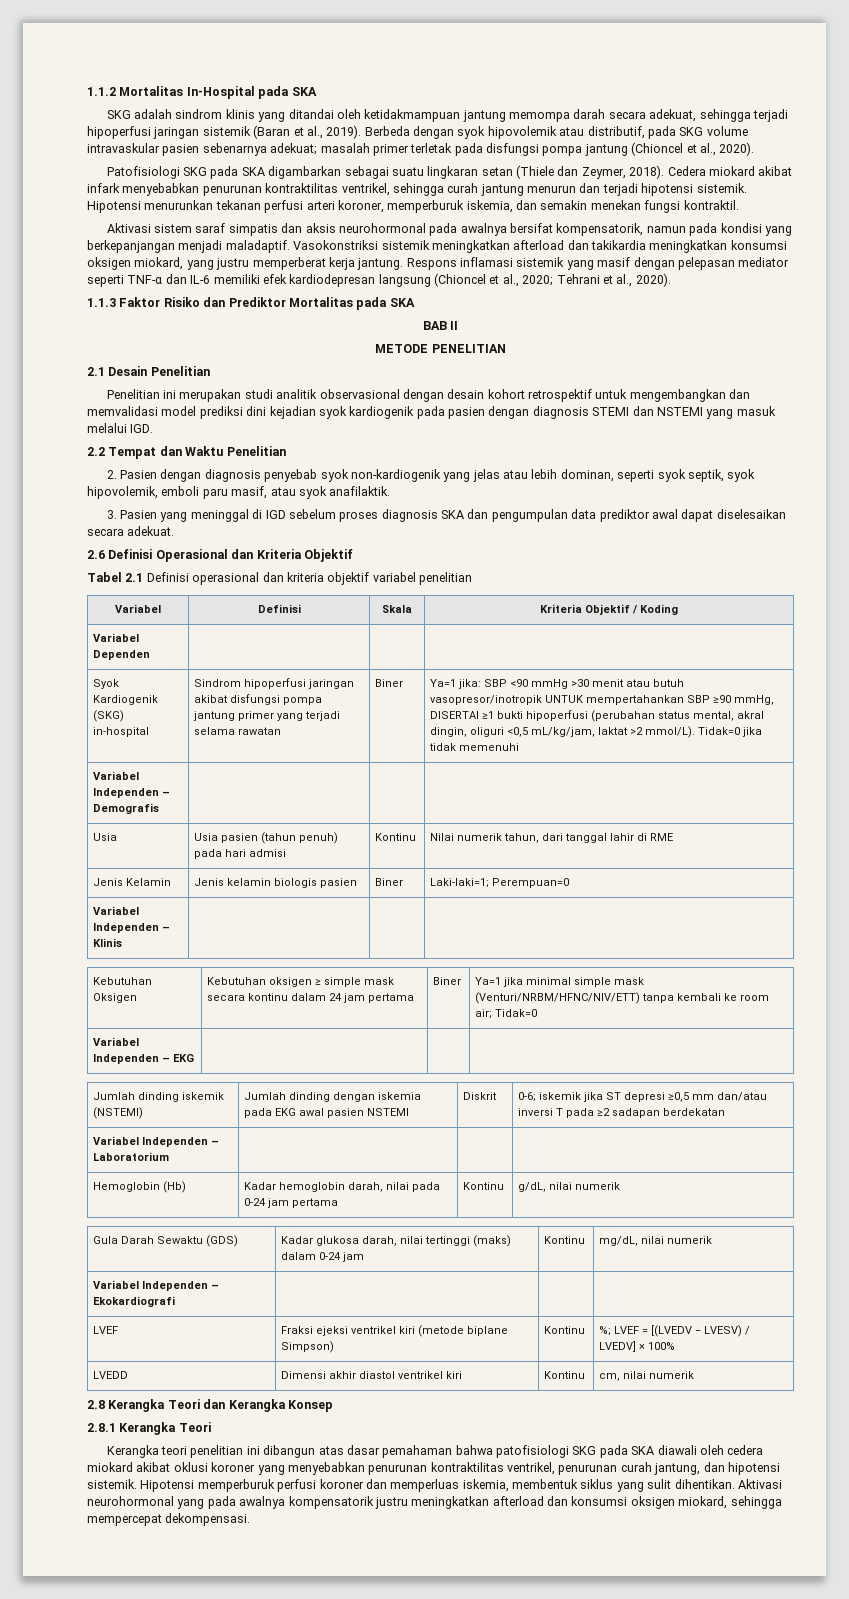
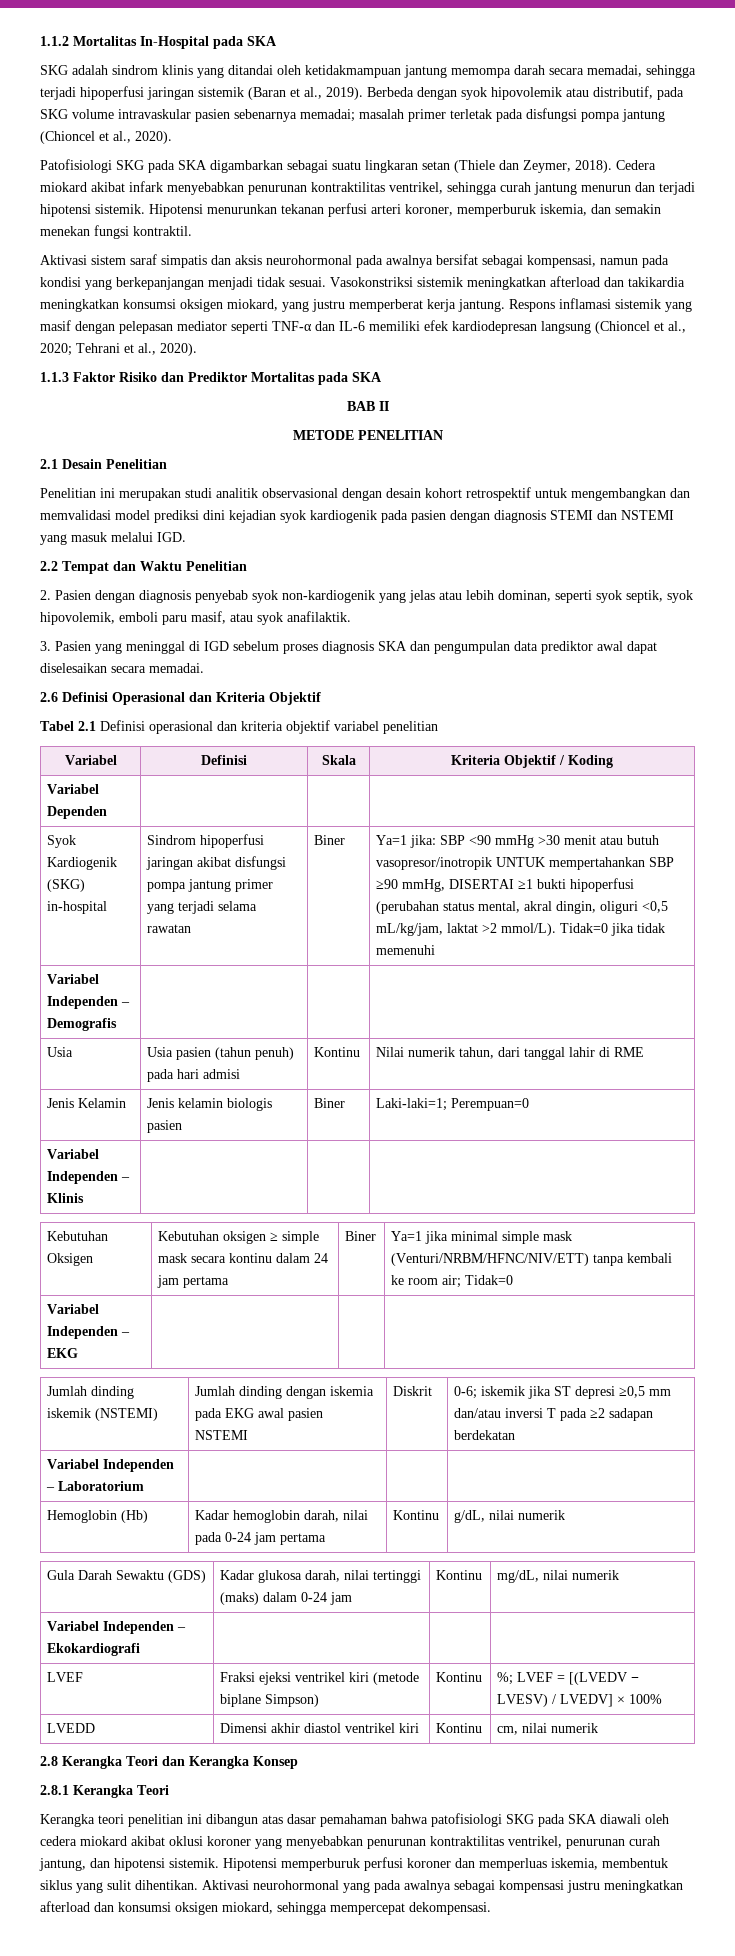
- SKG adalah sindrom klinis yang ditandai oleh ketidakmampuan jantung memompa darah secara adekuat, sehingga terjadi hipoperfusi jaringan sistemik (Baran et al., 2019).
+ SKG adalah sindrom klinis yang ditandai oleh ketidakmampuan jantung memompa darah secara memadai, sehingga terjadi hipoperfusi jaringan sistemik (Baran et al., 2019).
- Berbeda dengan syok hipovolemik atau distributif, pada SKG volume intravaskular pasien sebenarnya adekuat; masalah primer terletak pada disfungsi pompa jantung (Chioncel et al., 2020).
+ Berbeda dengan syok hipovolemik atau distributif, pada SKG volume intravaskular pasien sebenarnya memadai; masalah primer terletak pada disfungsi pompa jantung (Chioncel et al., 2020).
- Aktivasi sistem saraf simpatis dan aksis neurohormonal pada awalnya bersifat kompensatorik, namun pada kondisi yang berkepanjangan menjadi maladaptif.
+ Aktivasi sistem saraf simpatis dan aksis neurohormonal pada awalnya bersifat sebagai kompensasi, namun pada kondisi yang berkepanjangan menjadi tidak sesuai.
- 3. Pasien yang meninggal di IGD sebelum proses diagnosis SKA dan pengumpulan data prediktor awal dapat diselesaikan secara adekuat.
+ 3. Pasien yang meninggal di IGD sebelum proses diagnosis SKA dan pengumpulan data prediktor awal dapat diselesaikan secara memadai.
- Aktivasi neurohormonal yang pada awalnya kompensatorik justru meningkatkan afterload dan konsumsi oksigen miokard, sehingga mempercepat dekompensasi.
+ Aktivasi neurohormonal yang pada awalnya sebagai kompensasi justru meningkatkan afterload dan konsumsi oksigen miokard, sehingga mempercepat dekompensasi.

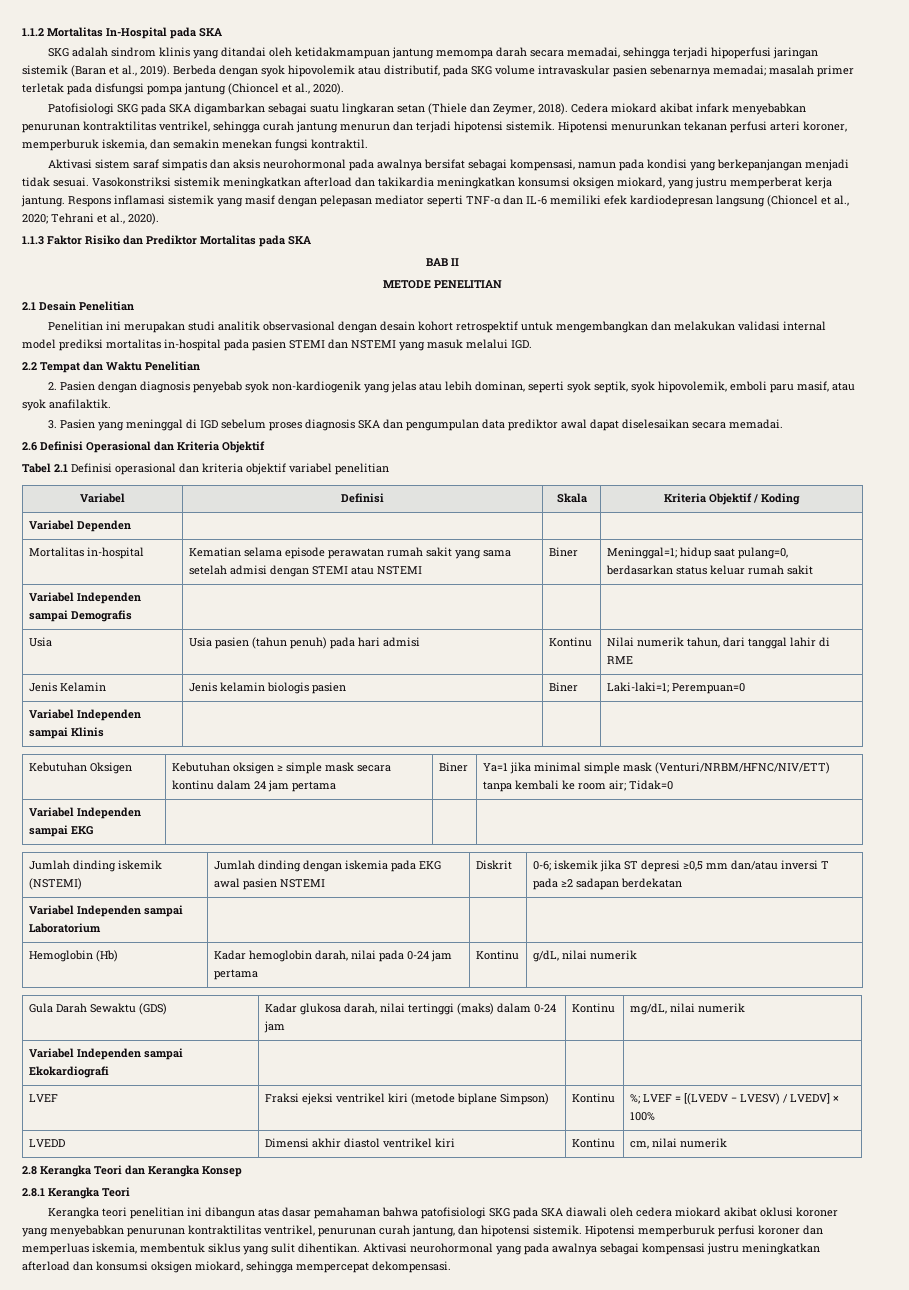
- Penelitian ini merupakan studi analitik observasional dengan desain kohort retrospektif untuk mengembangkan dan memvalidasi model prediksi dini kejadian syok kardiogenik pada pasien dengan diagnosis STEMI dan NSTEMI yang masuk melalui IGD.
+ Penelitian ini merupakan studi analitik observasional dengan desain kohort retrospektif untuk mengembangkan dan melakukan validasi internal model prediksi mortalitas in-hospital pada pasien STEMI dan NSTEMI yang masuk melalui IGD.
- Syok Kardiogenik (SKG) in-hospital | Sindrom hipoperfusi jaringan akibat disfungsi pompa jantung primer yang terjadi selama rawatan | Biner | Ya=1 jika: SBP <90 mmHg >30 menit atau butuh vasopresor/inotropik UNTUK mempertahankan SBP ≥90 mmHg, DISERTAI ≥1 bukti hipoperfusi (perubahan status mental, akral dingin, oliguri <0,5 mL/kg/jam, laktat >2 mmol/L). Tidak=0 jika tidak memenuhi
- Variabel Independen – Demografis | | |
+ Mortalitas in-hospital | Kematian selama episode perawatan rumah sakit yang sama setelah admisi dengan STEMI atau NSTEMI | Biner | Meninggal=1; hidup saat pulang=0, berdasarkan status keluar rumah sakit
+ Variabel Independen sampai Demografis | | |
- Variabel Independen – Klinis | | |
+ Variabel Independen sampai Klinis | | |
- Variabel Independen – EKG | | |
+ Variabel Independen sampai EKG | | |
- Variabel Independen – Laboratorium | | |
+ Variabel Independen sampai Laboratorium | | |
- Variabel Independen – Ekokardiografi | | |
+ Variabel Independen sampai Ekokardiografi | | |

